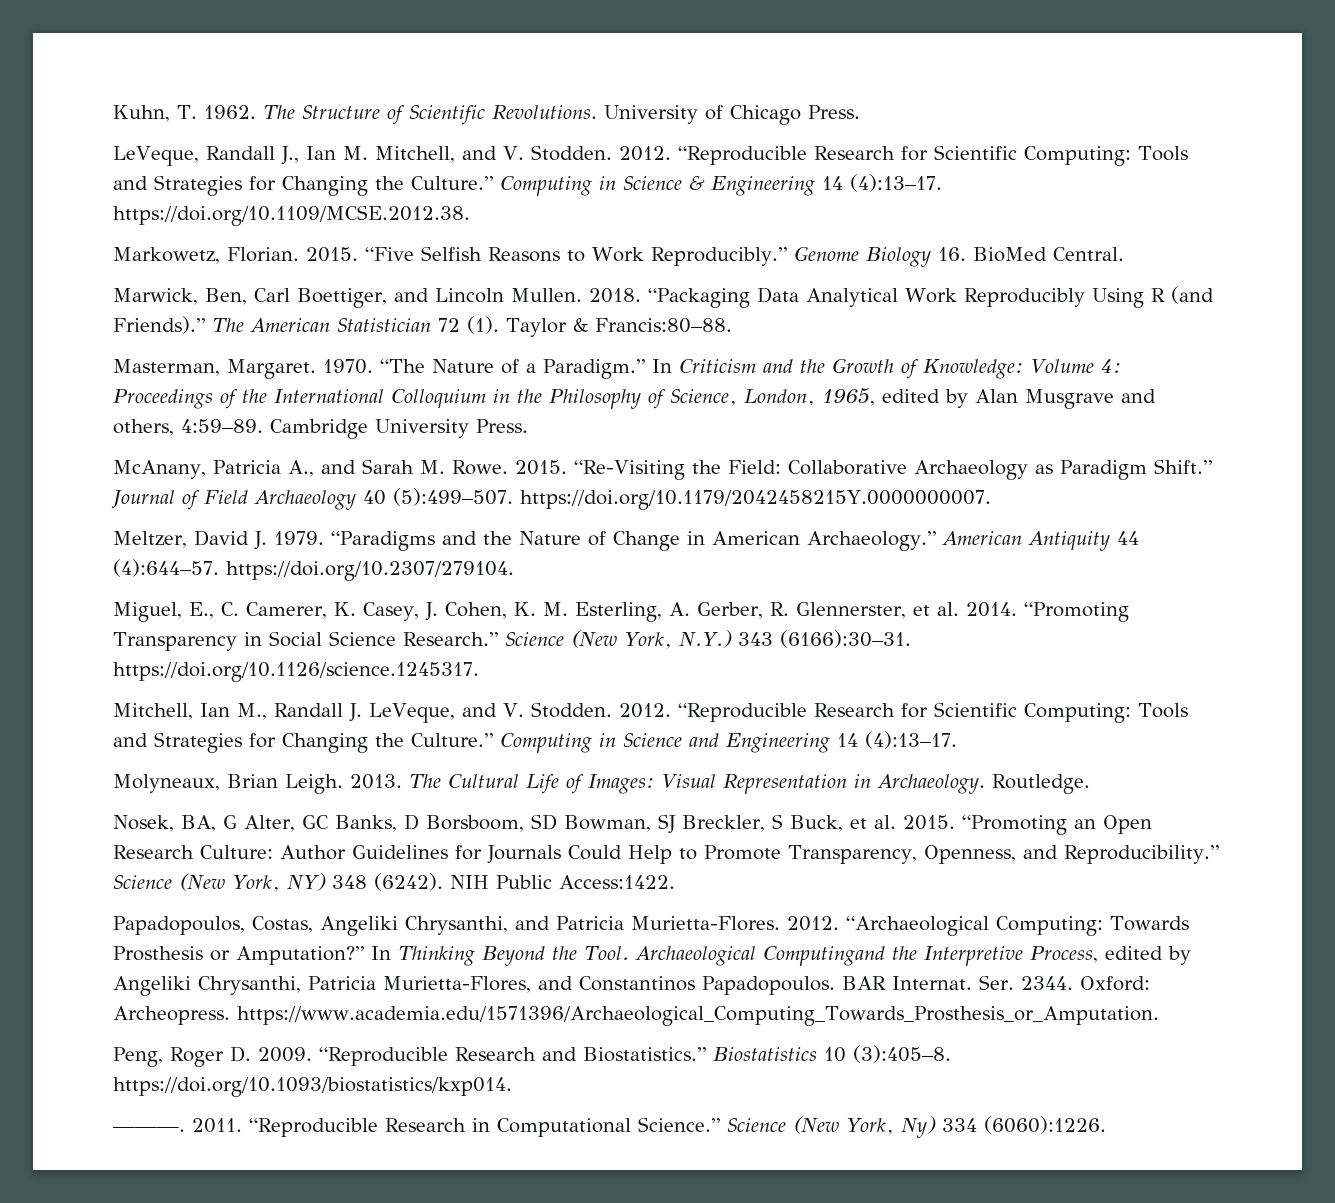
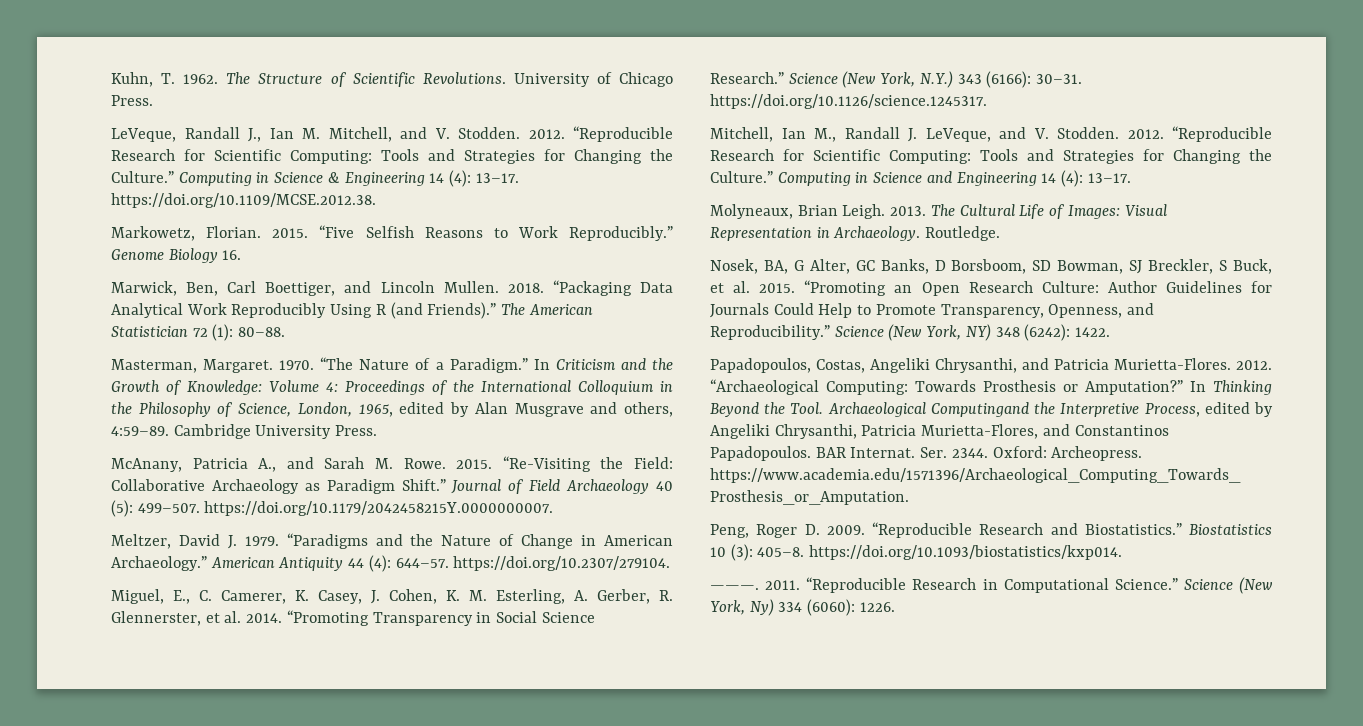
- Computing in Science & Engineering 14 (4):13–17. https://doi.org/10.1109/MCSE.2012.38.
+ Computing in Science & Engineering 14 (4): 13–17. https://doi.org/10.1109/MCSE.2012.38.
- Genome Biology 16. BioMed Central.
+ Genome Biology 16.
- The American Statistician 72 (1). Taylor & Francis:80–88.
+ The American Statistician 72 (1): 80–88.
- Journal of Field Archaeology 40 (5):499–507. https://doi.org/10.1179/2042458215Y.0000000007.
+ Journal of Field Archaeology 40 (5): 499–507. https://doi.org/10.1179/2042458215Y.0000000007.
- American Antiquity 44 (4):644–57. https://doi.org/10.2307/279104.
+ American Antiquity 44 (4): 644–57. https://doi.org/10.2307/279104.
- Science (New York, N.Y.) 343 (6166):30–31. https://doi.org/10.1126/science.1245317.
+ Science (New York, N.Y.) 343 (6166): 30–31. https://doi.org/10.1126/science.1245317.
- Computing in Science and Engineering 14 (4):13–17.
+ Computing in Science and Engineering 14 (4): 13–17.
- Science (New York, NY) 348 (6242). NIH Public Access:1422.
+ Science (New York, NY) 348 (6242): 1422.
- Biostatistics 10 (3):405–8. https://doi.org/10.1093/biostatistics/kxp014.
+ Biostatistics 10 (3): 405–8. https://doi.org/10.1093/biostatistics/kxp014.
- Science (New York, Ny) 334 (6060):1226.
+ Science (New York, Ny) 334 (6060): 1226.

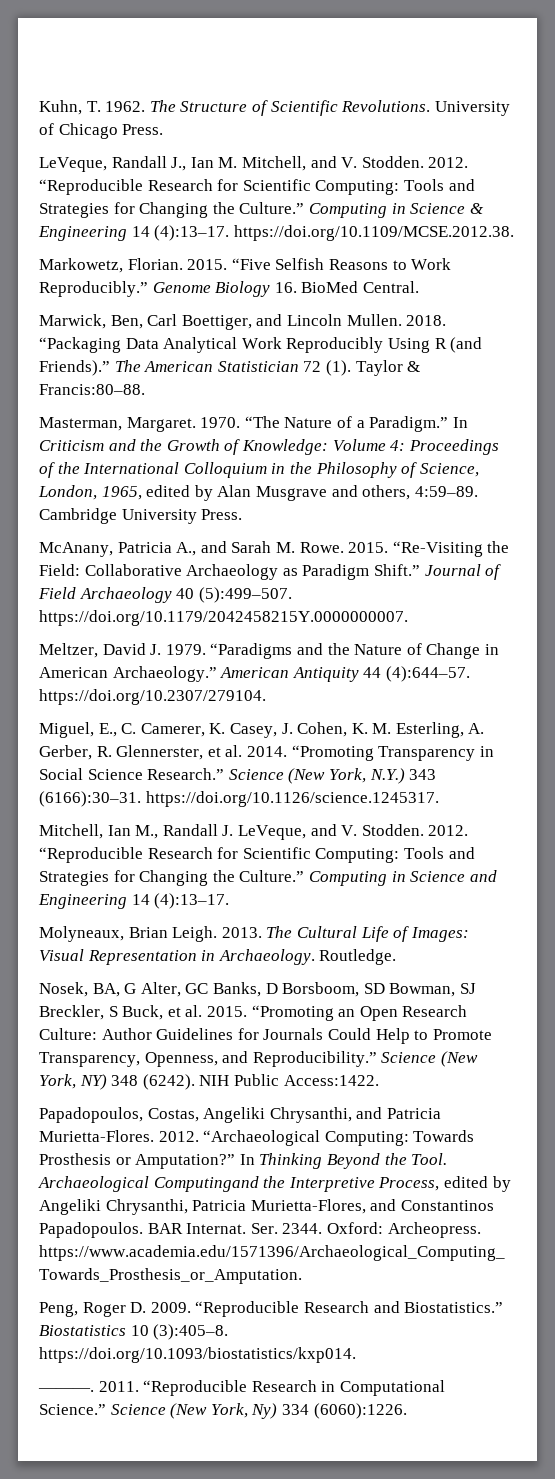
- Computing in Science & Engineering 14 (4): 13–17. https://doi.org/10.1109/MCSE.2012.38.
+ Computing in Science & Engineering 14 (4):13–17. https://doi.org/10.1109/MCSE.2012.38.
- Genome Biology 16.
+ Genome Biology 16. BioMed Central.
- The American Statistician 72 (1): 80–88.
+ The American Statistician 72 (1). Taylor & Francis:80–88.
- Journal of Field Archaeology 40 (5): 499–507. https://doi.org/10.1179/2042458215Y.0000000007.
+ Journal of Field Archaeology 40 (5):499–507. https://doi.org/10.1179/2042458215Y.0000000007.
- American Antiquity 44 (4): 644–57. https://doi.org/10.2307/279104.
+ American Antiquity 44 (4):644–57. https://doi.org/10.2307/279104.
- Science (New York, N.Y.) 343 (6166): 30–31. https://doi.org/10.1126/science.1245317.
+ Science (New York, N.Y.) 343 (6166):30–31. https://doi.org/10.1126/science.1245317.
- Computing in Science and Engineering 14 (4): 13–17.
+ Computing in Science and Engineering 14 (4):13–17.
- Science (New York, NY) 348 (6242): 1422.
+ Science (New York, NY) 348 (6242). NIH Public Access:1422.
- Biostatistics 10 (3): 405–8. https://doi.org/10.1093/biostatistics/kxp014.
+ Biostatistics 10 (3):405–8. https://doi.org/10.1093/biostatistics/kxp014.
- Science (New York, Ny) 334 (6060): 1226.
+ Science (New York, Ny) 334 (6060):1226.

